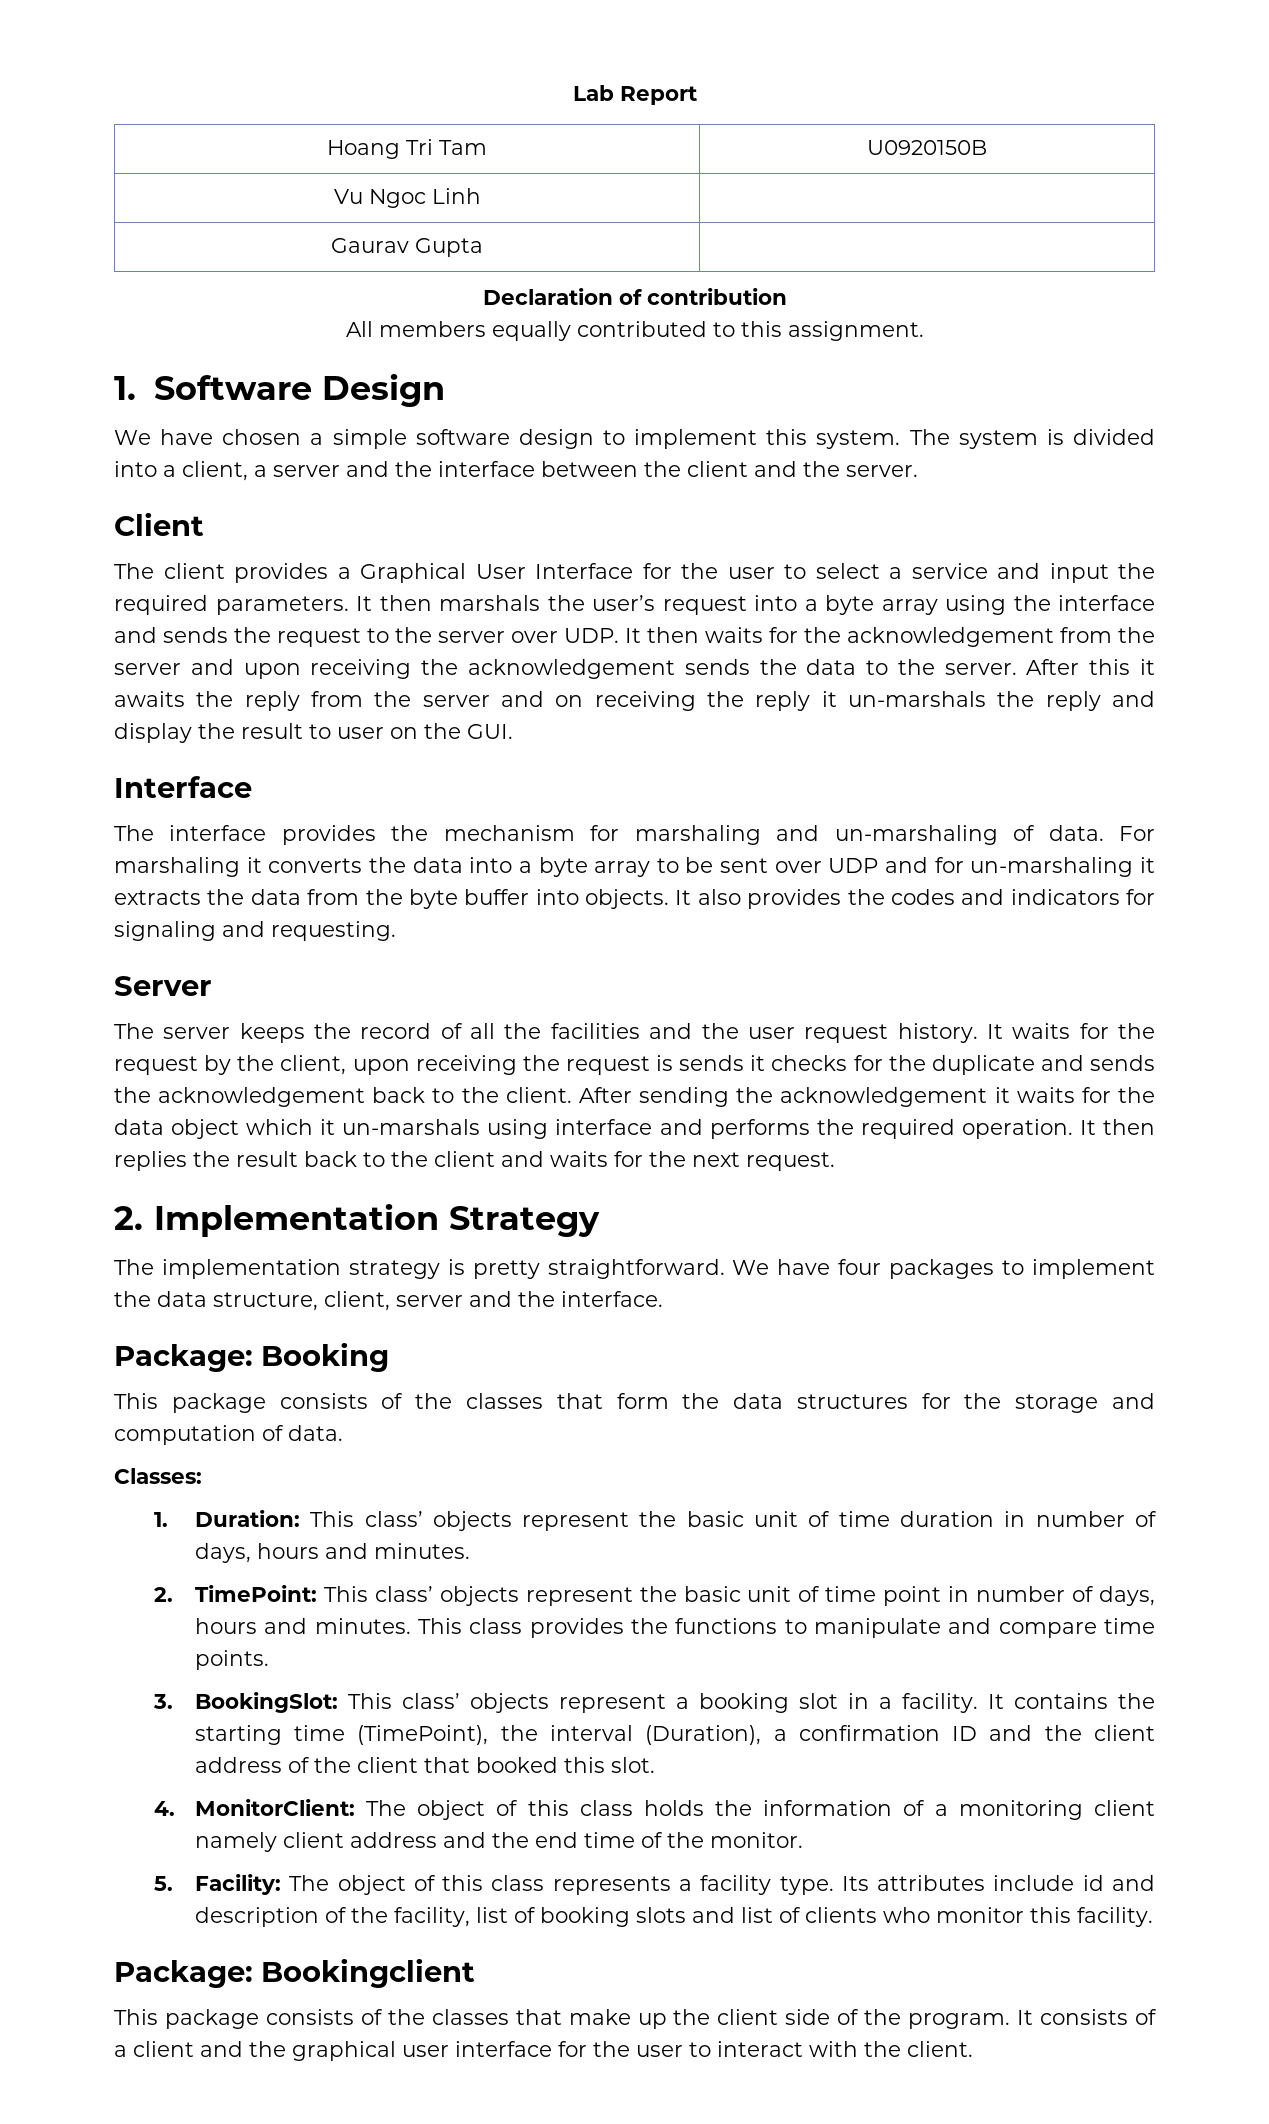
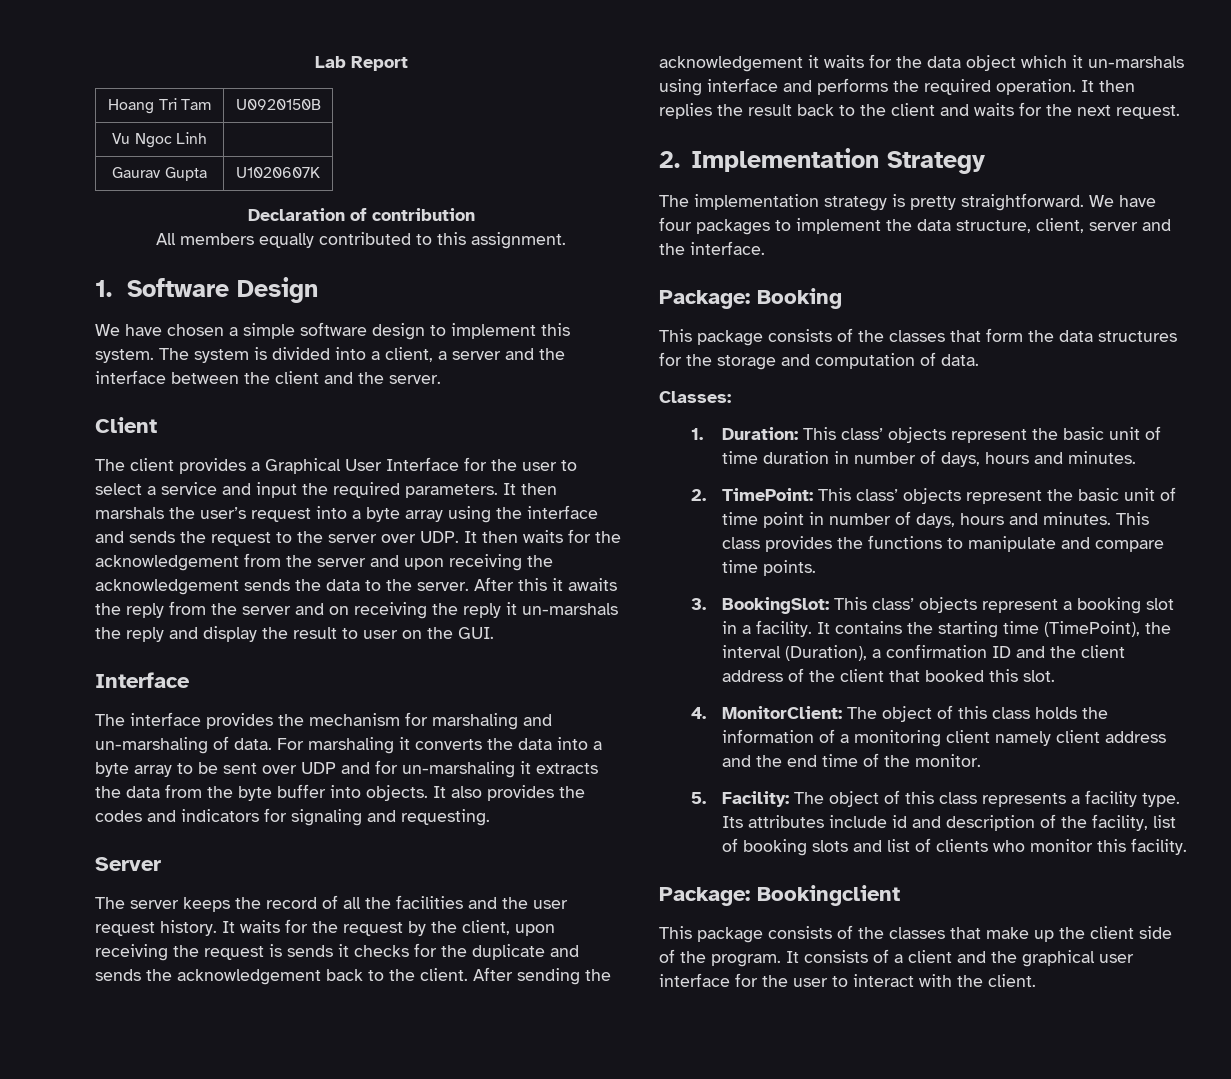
- Gaurav Gupta |
+ Gaurav Gupta | U1020607K

